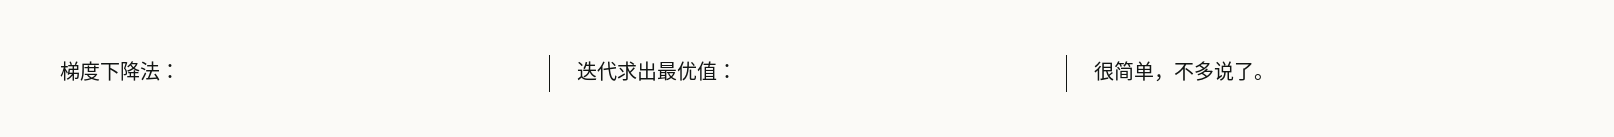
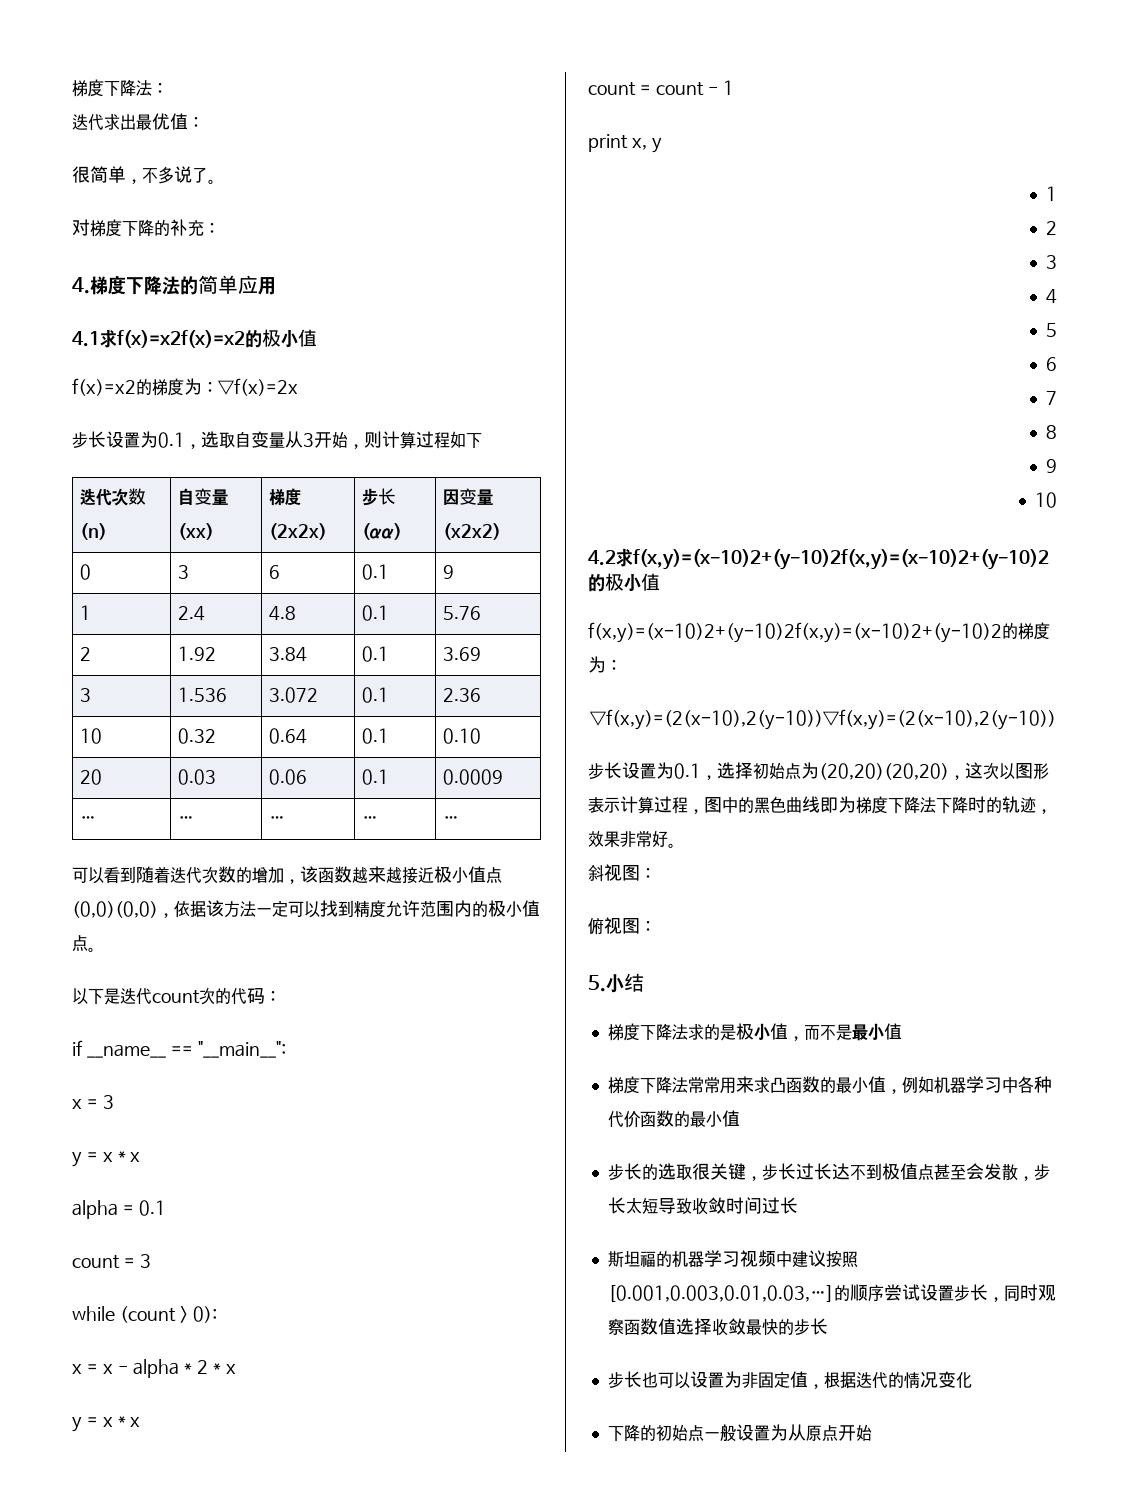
+ 对梯度下降的补充：
+ 4.梯度下降法的简单应用
+ 4.1求f(x)=x2f(x)=x2的极小值
+ f(x)=x2的梯度为：∇f(x)=2x
+ 步长设置为0.1，选取自变量从3开始，则计算过程如下
+ 迭代次数(n) | 自变量(xx) | 梯度(2x2x) | 步长(αα) | 因变量(x2x2)
+ 0 | 3 | 6 | 0.1 | 9
+ 1 | 2.4 | 4.8 | 0.1 | 5.76
+ 2 | 1.92 | 3.84 | 0.1 | 3.69
+ 3 | 1.536 | 3.072 | 0.1 | 2.36
+ 10 | 0.32 | 0.64 | 0.1 | 0.10
+ 20 | 0.03 | 0.06 | 0.1 | 0.0009
+ … | … | … | … | …
+ 可以看到随着迭代次数的增加，该函数越来越接近极小值点(0,0)(0,0)，依据该方法一定可以找到精度允许范围内的极小值点。
+ 以下是迭代count次的代码：
+ if __name__ == "__main__":
+ x = 3
+ y = x * x
+ alpha = 0.1
+ count = 3
+ while (count > 0):
+ x = x - alpha * 2 * x
+ y = x * x
+ count = count - 1
+ print x, y
+ 1
+ 2
+ 3
+ 4
+ 5
+ 6
+ 7
+ 8
+ 9
+ 10
+ 4.2求f(x,y)=(x−10)2+(y−10)2f(x,y)=(x−10)2+(y−10)2的极小值
+ f(x,y)=(x−10)2+(y−10)2f(x,y)=(x−10)2+(y−10)2的梯度为：
+ ∇f(x,y)=(2(x−10),2(y−10))∇f(x,y)=(2(x−10),2(y−10))
+ 步长设置为0.1，选择初始点为(20,20)(20,20)，这次以图形表示计算过程，图中的黑色曲线即为梯度下降法下降时的轨迹，效果非常好。
+ 斜视图：
+ 俯视图：
+ 5.小结
+ 梯度下降法求的是极小值，而不是最小值
+ 梯度下降法常常用来求凸函数的最小值，例如机器学习中各种代价函数的最小值
+ 步长的选取很关键，步长过长达不到极值点甚至会发散，步长太短导致收敛时间过长
+ 斯坦福的机器学习视频中建议按照[0.001,0.003,0.01,0.03,…]的顺序尝试设置步长，同时观察函数值选择收敛最快的步长
+ 步长也可以设置为非固定值，根据迭代的情况变化
+ 下降的初始点一般设置为从原点开始

